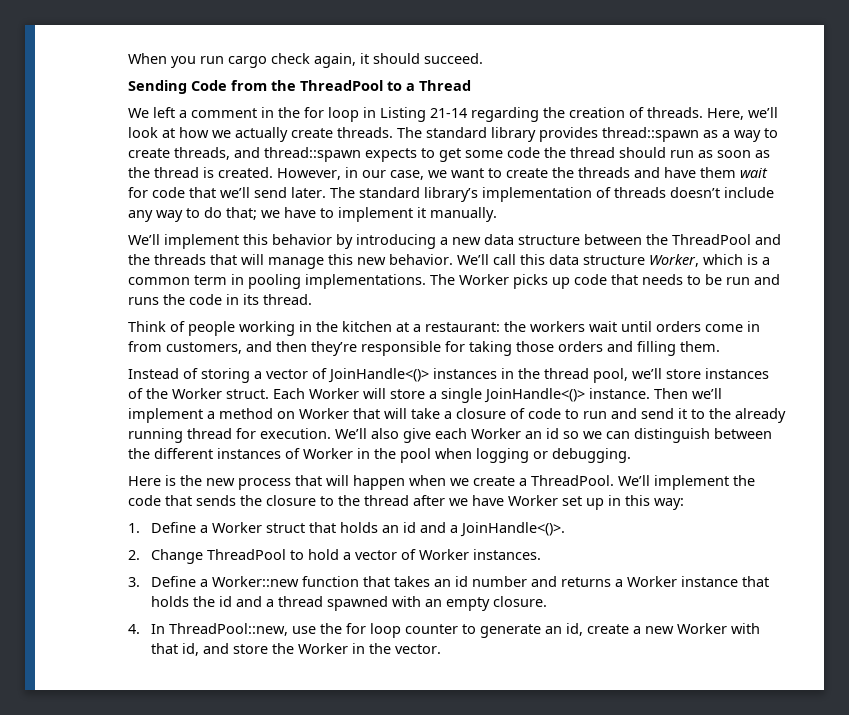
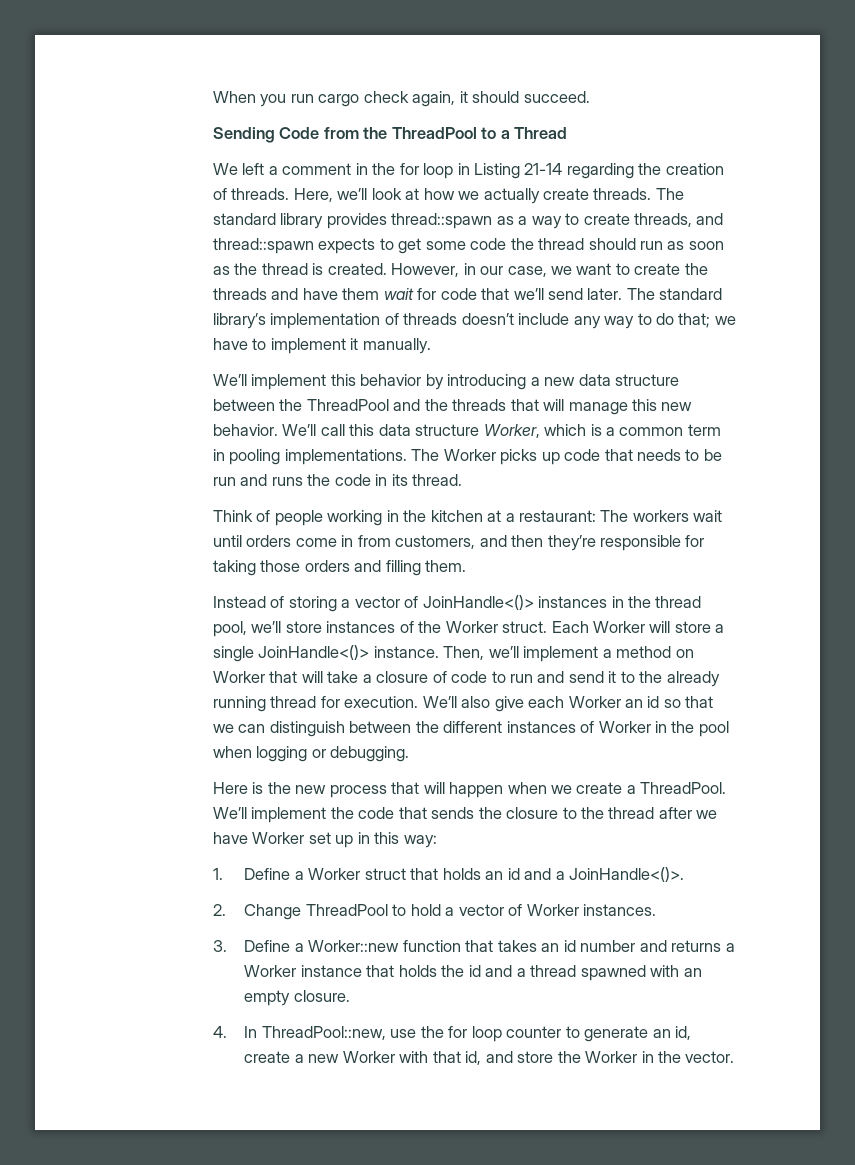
- Think of people working in the kitchen at a restaurant: the workers wait until orders come in from customers, and then they’re responsible for taking those orders and filling them.
+ Think of people working in the kitchen at a restaurant: The workers wait until orders come in from customers, and then they’re responsible for taking those orders and filling them.
- Then we’ll implement a method on Worker that will take a closure of code to run and send it to the already running thread for execution.
+ Then, we’ll implement a method on Worker that will take a closure of code to run and send it to the already running thread for execution.
- We’ll also give each Worker an id so we can distinguish between the different instances of Worker in the pool when logging or debugging.
+ We’ll also give each Worker an id so that we can distinguish between the different instances of Worker in the pool when logging or debugging.

